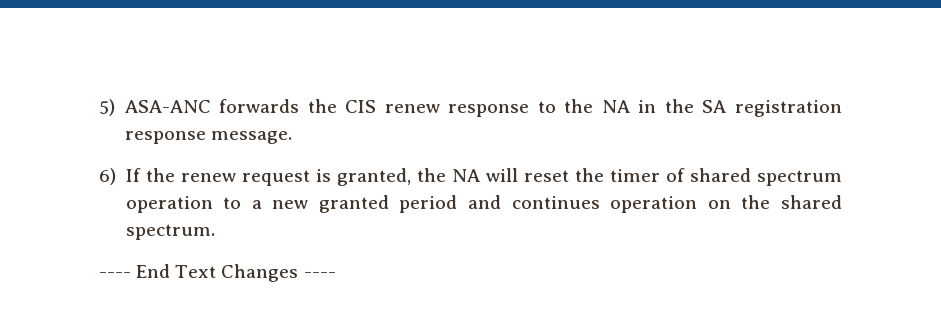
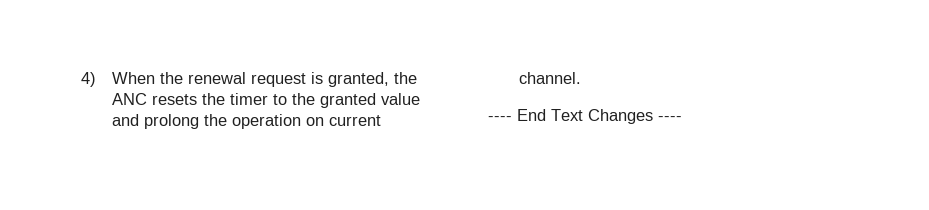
- 5) ASA-ANC forwards the CIS renew response to the NA in the SA registration response message.
- 6) If the renew request is granted, the NA will reset the timer of shared spectrum operation to a new granted period and continues operation on the shared spectrum.
+ 4) When the renewal request is granted, the ANC resets the timer to the granted value and prolong the operation on current channel.

